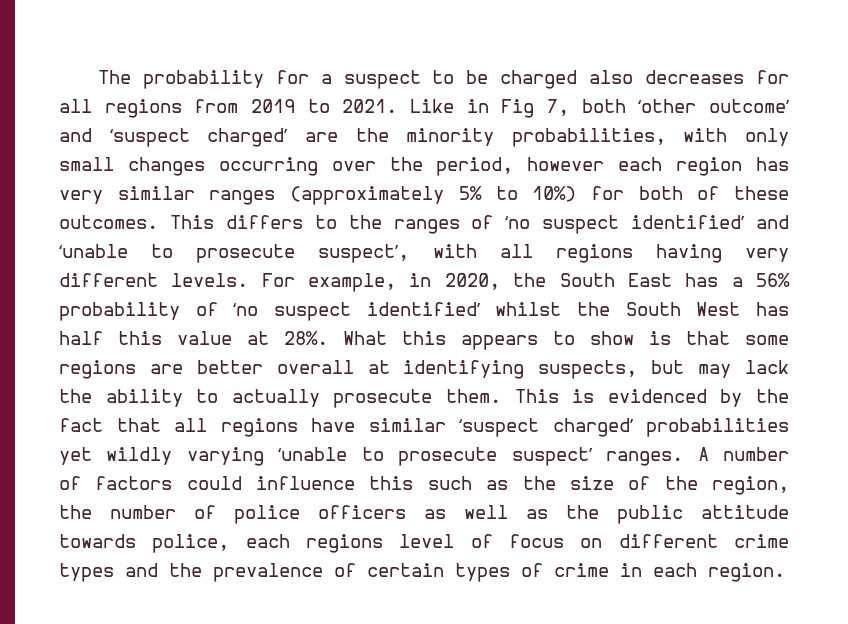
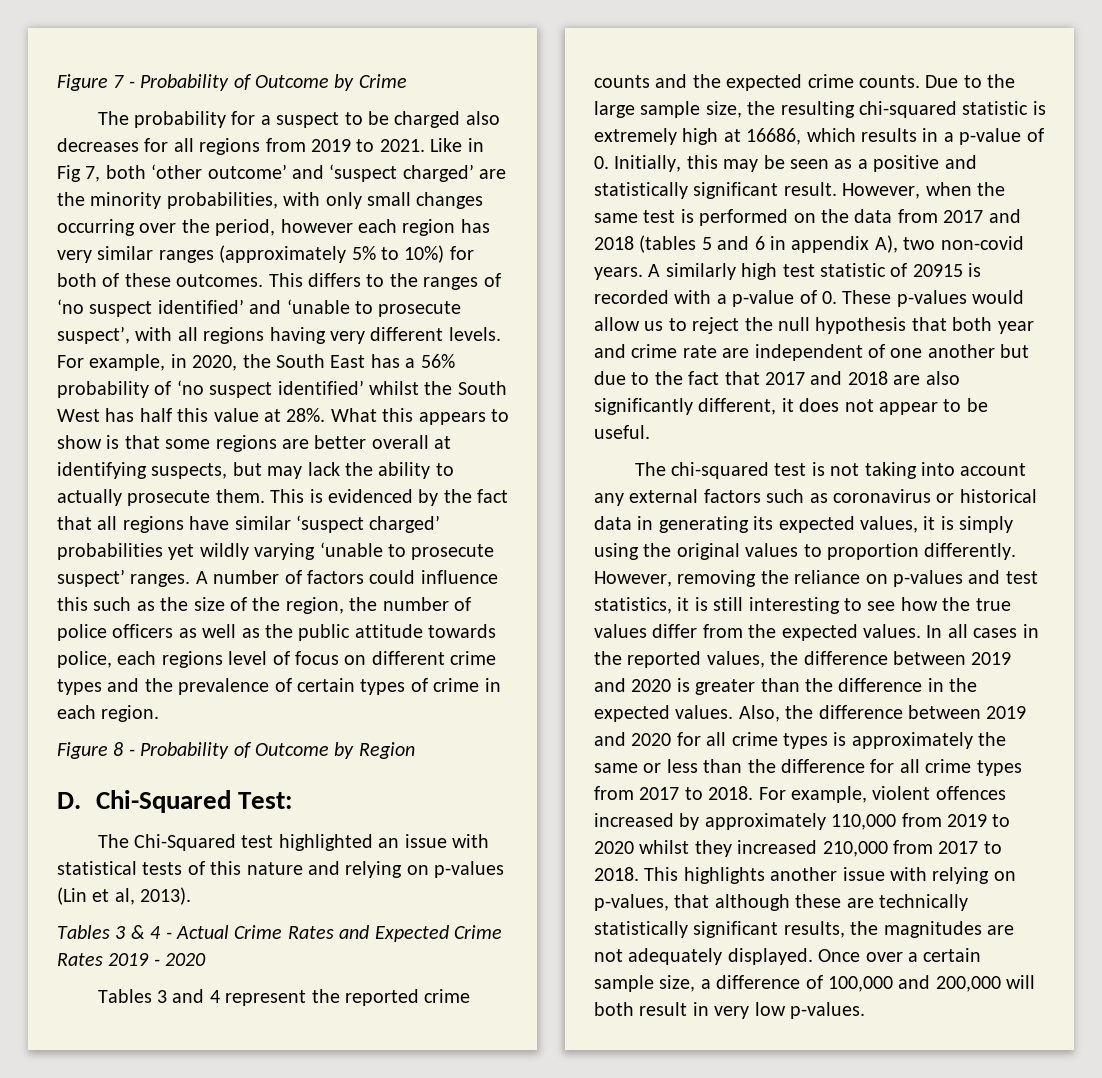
+ Figure 7 - Probability of Outcome by Crime
+ Figure 8 - Probability of Outcome by Region
+ D. Chi-Squared Test:
+ The Chi-Squared test highlighted an issue with statistical tests of this nature and relying on p-values (Lin et al, 2013).
+ Tables 3 & 4 - Actual Crime Rates and Expected Crime Rates 2019 - 2020
+ Tables 3 and 4 represent the reported crime counts and the expected crime counts. Due to the large sample size, the resulting chi-squared statistic is extremely high at 16686, which results in a p-value of 0. Initially, this may be seen as a positive and statistically significant result. However, when the same test is performed on the data from 2017 and 2018 (tables 5 and 6 in appendix A), two non-covid years. A similarly high test statistic of 20915 is recorded with a p-value of 0. These p-values would allow us to reject the null hypothesis that both year and crime rate are independent of one another but due to the fact that 2017 and 2018 are also significantly different, it does not appear to be useful.
+ The chi-squared test is not taking into account any external factors such as coronavirus or historical data in generating its expected values, it is simply using the original values to proportion differently. However, removing the reliance on p-values and test statistics, it is still interesting to see how the true values differ from the expected values. In all cases in the reported values, the difference between 2019 and 2020 is greater than the difference in the expected values. Also, the difference between 2019 and 2020 for all crime types is approximately the same or less than the difference for all crime types from 2017 to 2018. For example, violent offences increased by approximately 110,000 from 2019 to 2020 whilst they increased 210,000 from 2017 to 2018. This highlights another issue with relying on p-values, that although these are technically statistically significant results, the magnitudes are not adequately displayed. Once over a certain sample size, a difference of 100,000 and 200,000 will both result in very low p-values.

